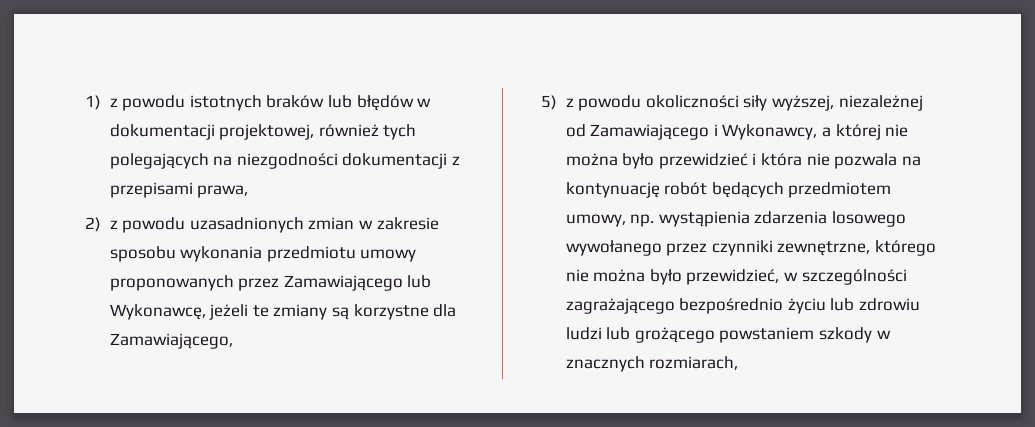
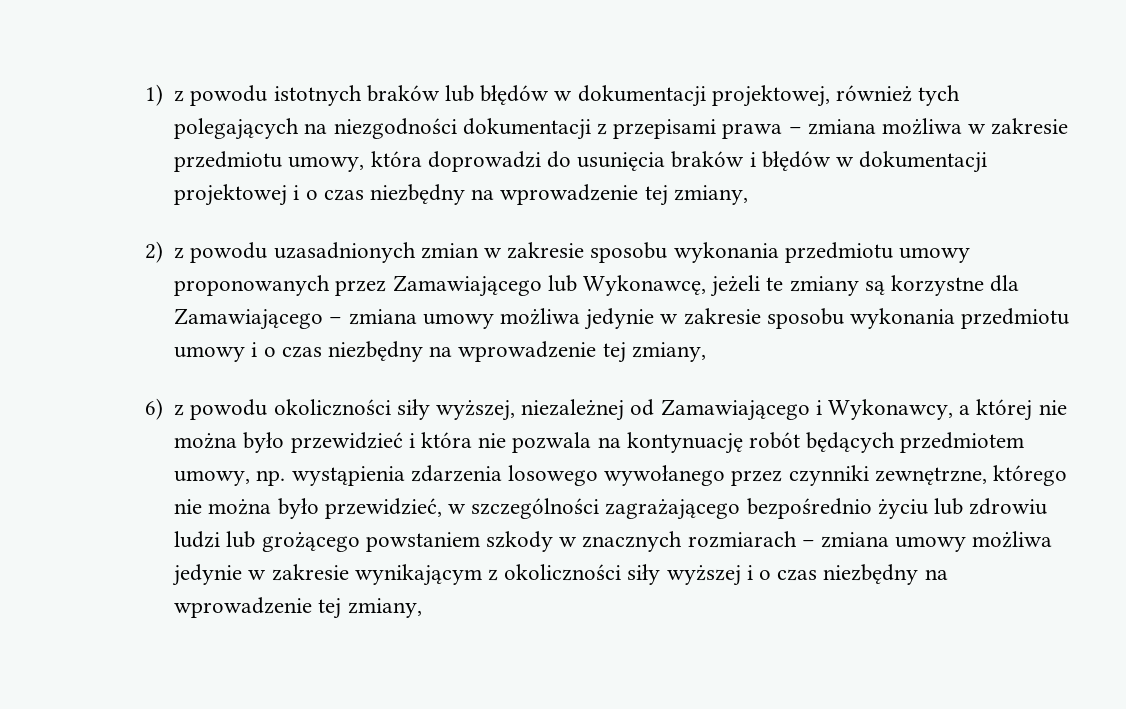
- 1) z powodu istotnych braków lub błędów w dokumentacji projektowej, również tych polegających na niezgodności dokumentacji z przepisami prawa,
+ 1) z powodu istotnych braków lub błędów w dokumentacji projektowej, również tych polegających na niezgodności dokumentacji z przepisami prawa – zmiana możliwa w zakresie przedmiotu umowy, która doprowadzi do usunięcia braków i błędów w dokumentacji projektowej i o czas niezbędny na wprowadzenie tej zmiany,
- 2) z powodu uzasadnionych zmian w zakresie sposobu wykonania przedmiotu umowy proponowanych przez Zamawiającego lub Wykonawcę, jeżeli te zmiany są korzystne dla Zamawiającego,
- 5) z powodu okoliczności siły wyższej, niezależnej od Zamawiającego i Wykonawcy, a której nie można było przewidzieć i która nie pozwala na kontynuację robót będących przedmiotem umowy, np. wystąpienia zdarzenia losowego wywołanego przez czynniki zewnętrzne, którego nie można było przewidzieć, w szczególności zagrażającego bezpośrednio życiu lub zdrowiu ludzi lub grożącego powstaniem szkody w znacznych rozmiarach,
+ 2) z powodu uzasadnionych zmian w zakresie sposobu wykonania przedmiotu umowy proponowanych przez Zamawiającego lub Wykonawcę, jeżeli te zmiany są korzystne dla Zamawiającego – zmiana umowy możliwa jedynie w zakresie sposobu wykonania przedmiotu umowy i o czas niezbędny na wprowadzenie tej zmiany,
+ 6) z powodu okoliczności siły wyższej, niezależnej od Zamawiającego i Wykonawcy, a której nie można było przewidzieć i która nie pozwala na kontynuację robót będących przedmiotem umowy, np. wystąpienia zdarzenia losowego wywołanego przez czynniki zewnętrzne, którego nie można było przewidzieć, w szczególności zagrażającego bezpośrednio życiu lub zdrowiu ludzi lub grożącego powstaniem szkody w znacznych rozmiarach – zmiana umowy możliwa jedynie w zakresie wynikającym z okoliczności siły wyższej i o czas niezbędny na wprowadzenie tej zmiany,

